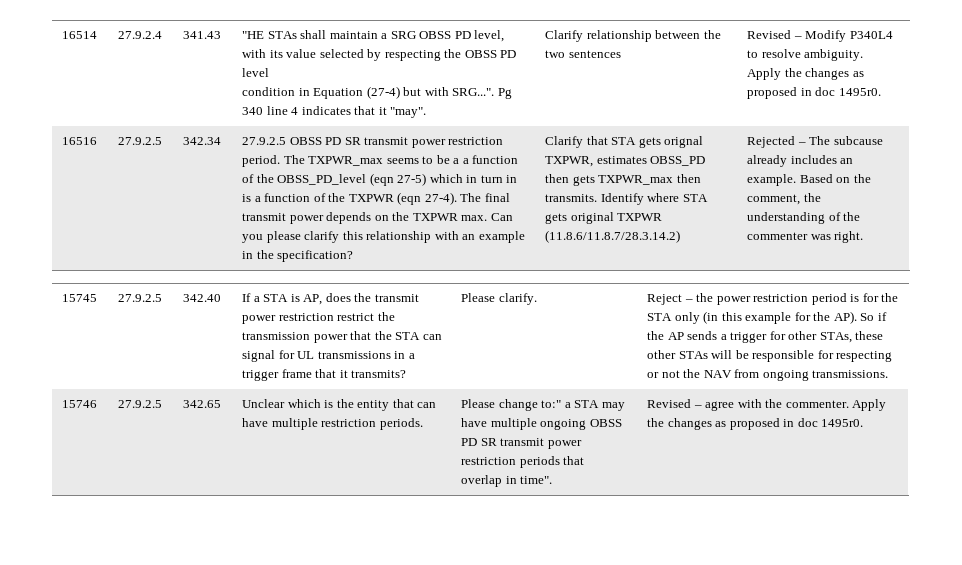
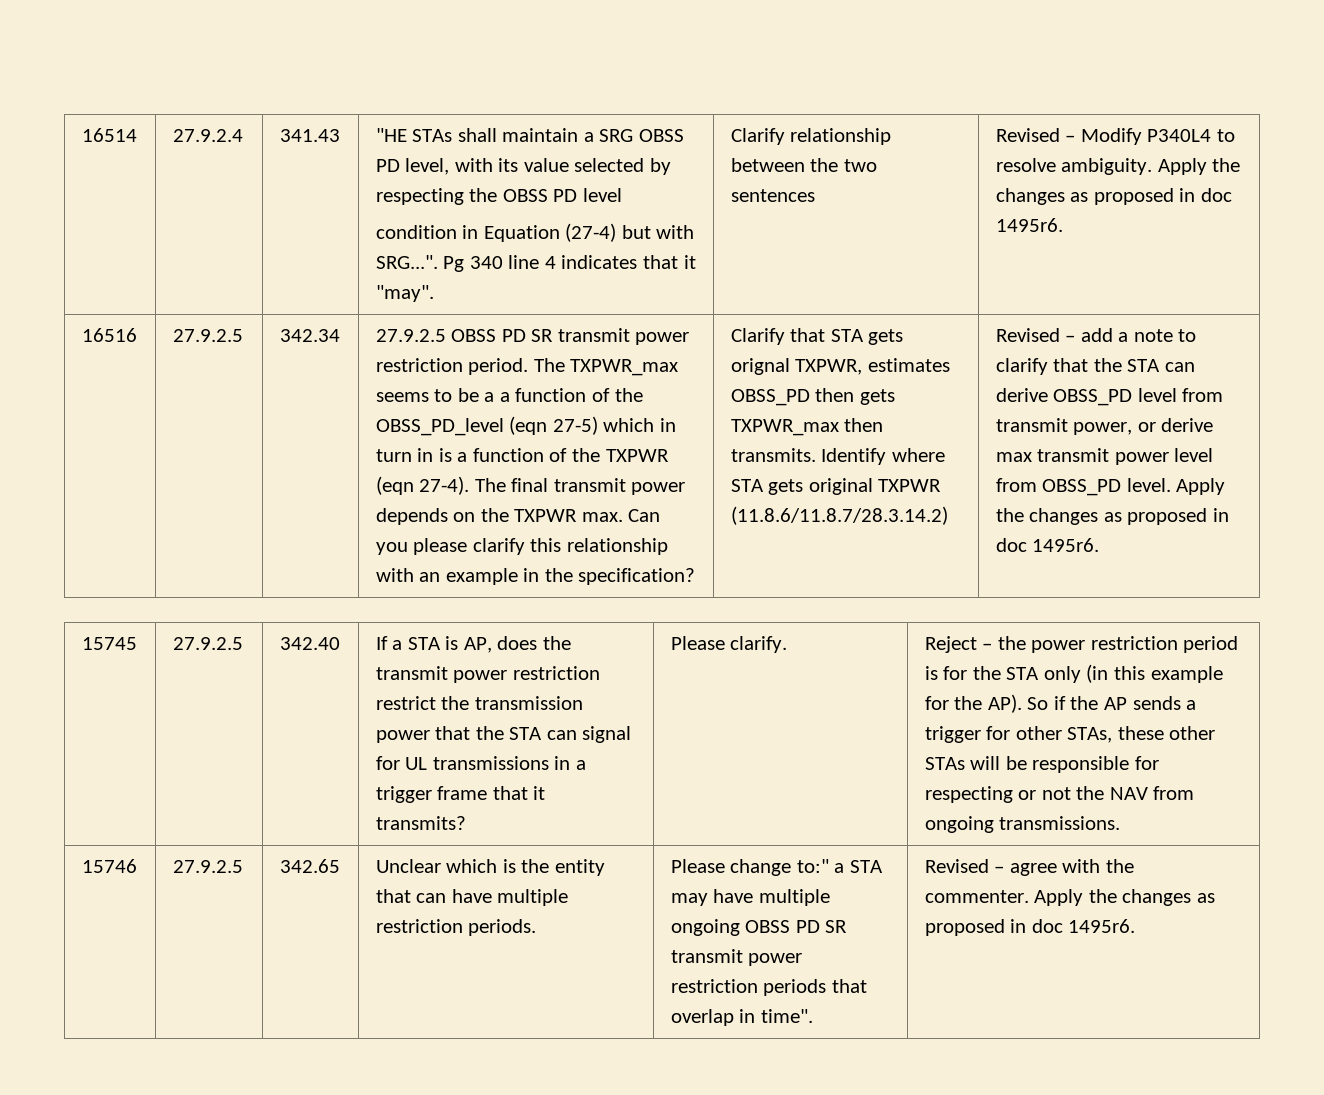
- Revised – Modify P340L4 to resolve ambiguity. Apply the changes as proposed in doc 1495r0.
+ Revised – Modify P340L4 to resolve ambiguity. Apply the changes as proposed in doc 1495r6.
- Rejected – The subcause already includes an example. Based on the comment, the understanding of the commenter was right.
+ Revised – add a note to clarify that the STA can derive OBSS_PD level from transmit power, or derive max transmit power level from OBSS_PD level. Apply the changes as proposed in doc 1495r6.
- Revised – agree with the commenter. Apply the changes as proposed in doc 1495r0.
+ Revised – agree with the commenter. Apply the changes as proposed in doc 1495r6.

